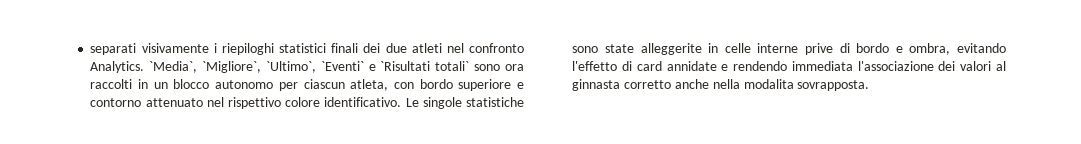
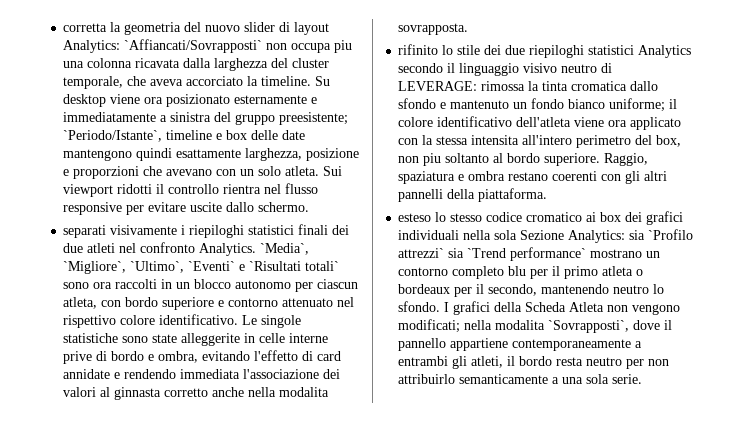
+ corretta la geometria del nuovo slider di layout Analytics: `Affiancati/Sovrapposti` non occupa piu una colonna ricavata dalla larghezza del cluster temporale, che aveva accorciato la timeline. Su desktop viene ora posizionato esternamente e immediatamente a sinistra del gruppo preesistente; `Periodo/Istante`, timeline e box delle date mantengono quindi esattamente larghezza, posizione e proporzioni che avevano con un solo atleta. Sui viewport ridotti il controllo rientra nel flusso responsive per evitare uscite dallo schermo.
+ rifinito lo stile dei due riepiloghi statistici Analytics secondo il linguaggio visivo neutro di LEVERAGE: rimossa la tinta cromatica dallo sfondo e mantenuto un fondo bianco uniforme; il colore identificativo dell'atleta viene ora applicato con la stessa intensita all'intero perimetro del box, non piu soltanto al bordo superiore. Raggio, spaziatura e ombra restano coerenti con gli altri pannelli della piattaforma.
+ esteso lo stesso codice cromatico ai box dei grafici individuali nella sola Sezione Analytics: sia `Profilo attrezzi` sia `Trend performance` mostrano un contorno completo blu per il primo atleta o bordeaux per il secondo, mantenendo neutro lo sfondo. I grafici della Scheda Atleta non vengono modificati; nella modalita `Sovrapposti`, dove il pannello appartiene contemporaneamente a entrambi gli atleti, il bordo resta neutro per non attribuirlo semanticamente a una sola serie.

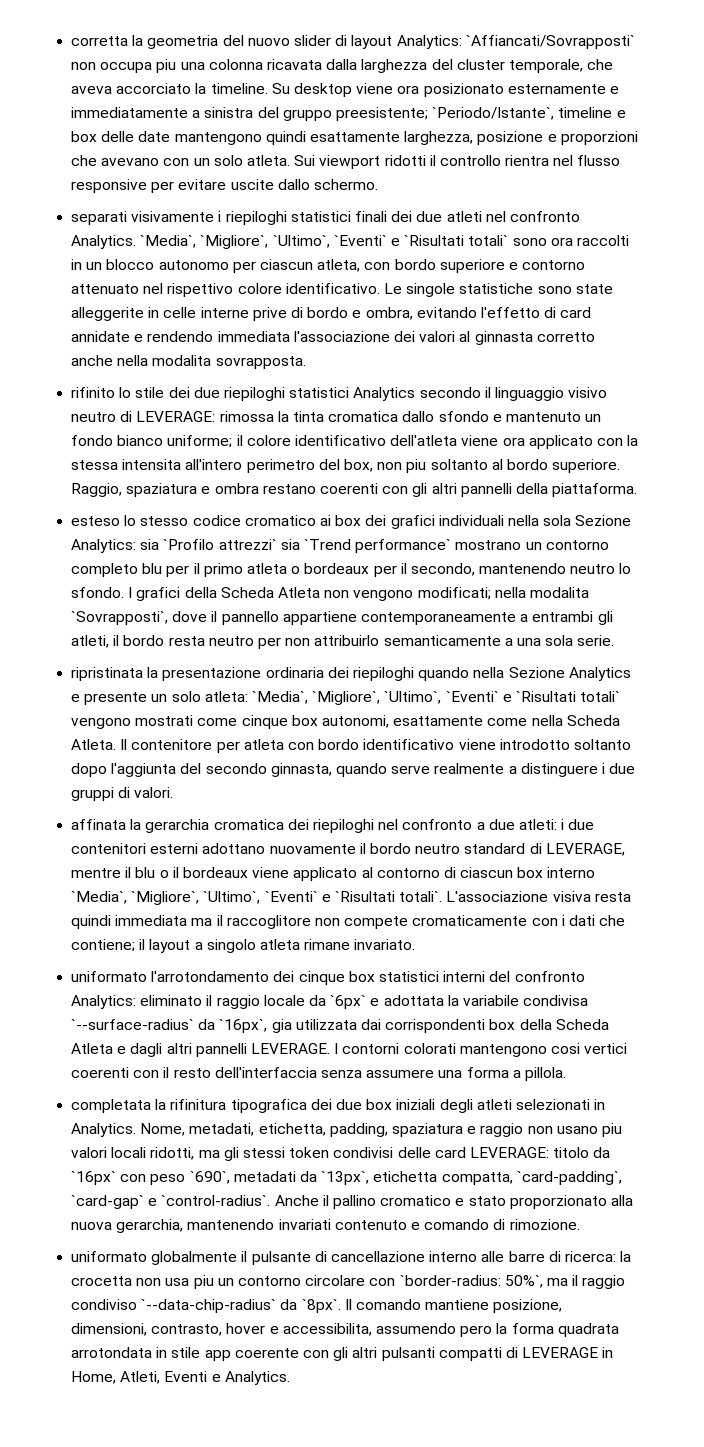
+ ripristinata la presentazione ordinaria dei riepiloghi quando nella Sezione Analytics e presente un solo atleta: `Media`, `Migliore`, `Ultimo`, `Eventi` e `Risultati totali` vengono mostrati come cinque box autonomi, esattamente come nella Scheda Atleta. Il contenitore per atleta con bordo identificativo viene introdotto soltanto dopo l'aggiunta del secondo ginnasta, quando serve realmente a distinguere i due gruppi di valori.
+ affinata la gerarchia cromatica dei riepiloghi nel confronto a due atleti: i due contenitori esterni adottano nuovamente il bordo neutro standard di LEVERAGE, mentre il blu o il bordeaux viene applicato al contorno di ciascun box interno `Media`, `Migliore`, `Ultimo`, `Eventi` e `Risultati totali`. L'associazione visiva resta quindi immediata ma il raccoglitore non compete cromaticamente con i dati che contiene; il layout a singolo atleta rimane invariato.
+ uniformato l'arrotondamento dei cinque box statistici interni del confronto Analytics: eliminato il raggio locale da `6px` e adottata la variabile condivisa `--surface-radius` da `16px`, gia utilizzata dai corrispondenti box della Scheda Atleta e dagli altri pannelli LEVERAGE. I contorni colorati mantengono cosi vertici coerenti con il resto dell'interfaccia senza assumere una forma a pillola.
+ completata la rifinitura tipografica dei due box iniziali degli atleti selezionati in Analytics. Nome, metadati, etichetta, padding, spaziatura e raggio non usano piu valori locali ridotti, ma gli stessi token condivisi delle card LEVERAGE: titolo da `16px` con peso `690`, metadati da `13px`, etichetta compatta, `card-padding`, `card-gap` e `control-radius`. Anche il pallino cromatico e stato proporzionato alla nuova gerarchia, mantenendo invariati contenuto e comando di rimozione.
+ uniformato globalmente il pulsante di cancellazione interno alle barre di ricerca: la crocetta non usa piu un contorno circolare con `border-radius: 50%`, ma il raggio condiviso `--data-chip-radius` da `8px`. Il comando mantiene posizione, dimensioni, contrasto, hover e accessibilita, assumendo pero la forma quadrata arrotondata in stile app coerente con gli altri pulsanti compatti di LEVERAGE in Home, Atleti, Eventi e Analytics.

